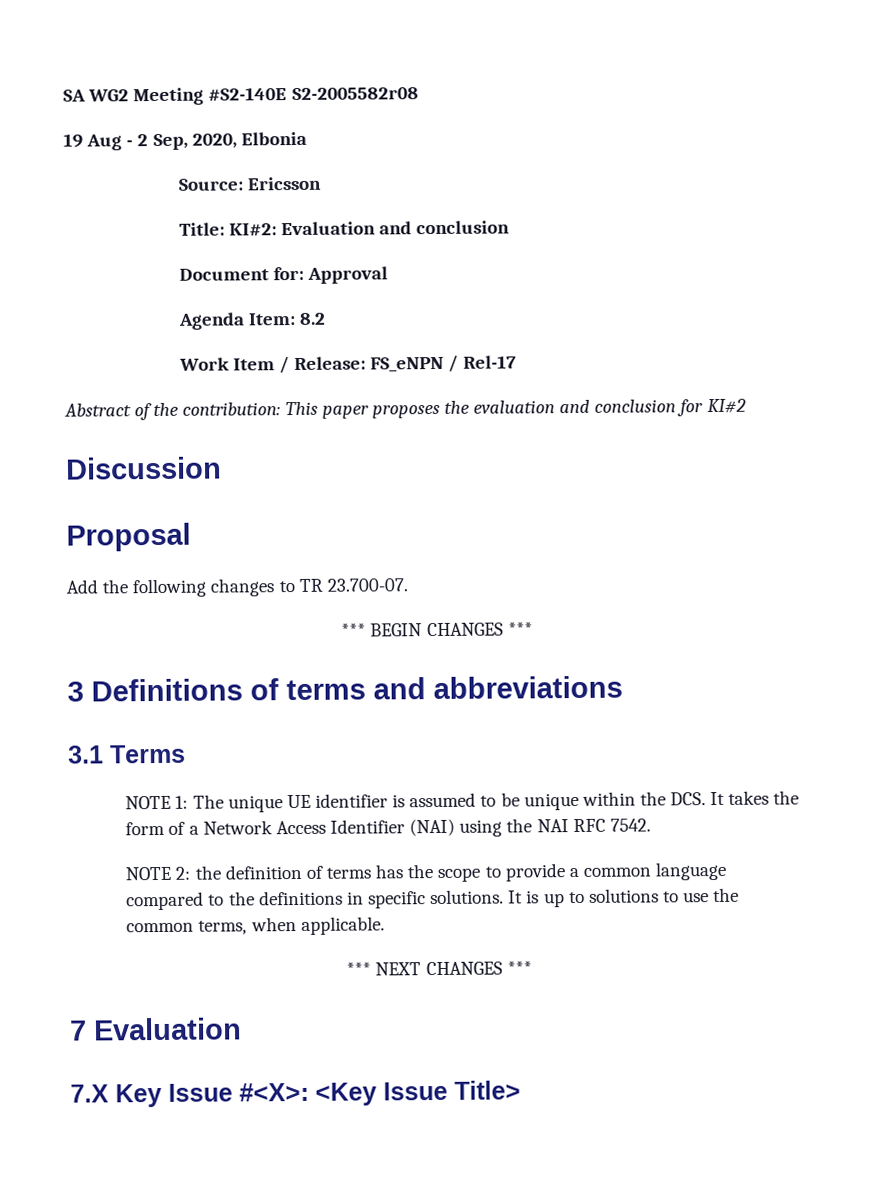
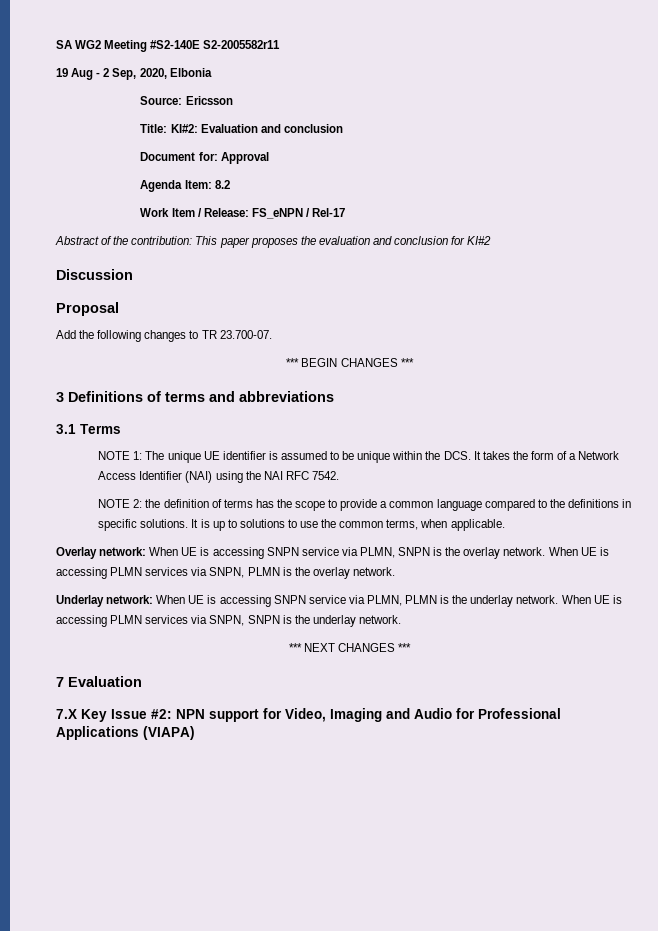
- SA WG2 Meeting #S2-140E S2-2005582r08
+ SA WG2 Meeting #S2-140E S2-2005582r11
+ Overlay network: When UE is accessing SNPN service via PLMN, SNPN is the overlay network. When UE is accessing PLMN services via SNPN, PLMN is the overlay network.
+ Underlay network: When UE is accessing SNPN service via PLMN, PLMN is the underlay network. When UE is accessing PLMN services via SNPN, SNPN is the underlay network.
- 7.X Key Issue #<X>: <Key Issue Title>
+ 7.X Key Issue #2: NPN support for Video, Imaging and Audio for Professional Applications (VIAPA)

